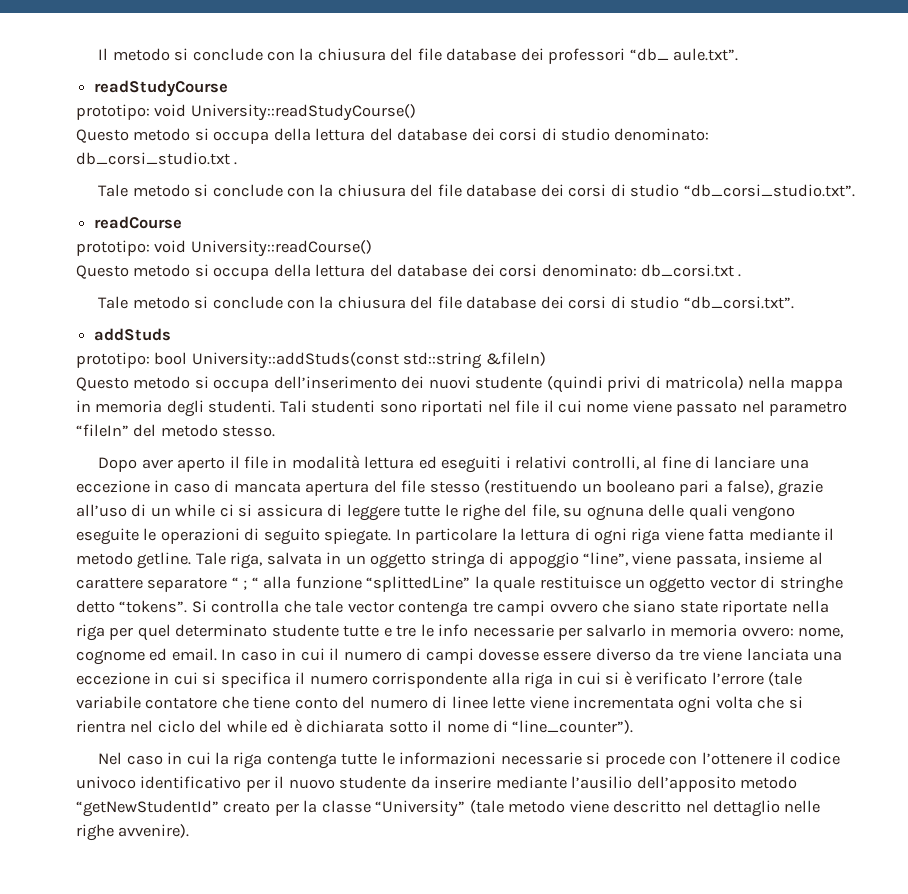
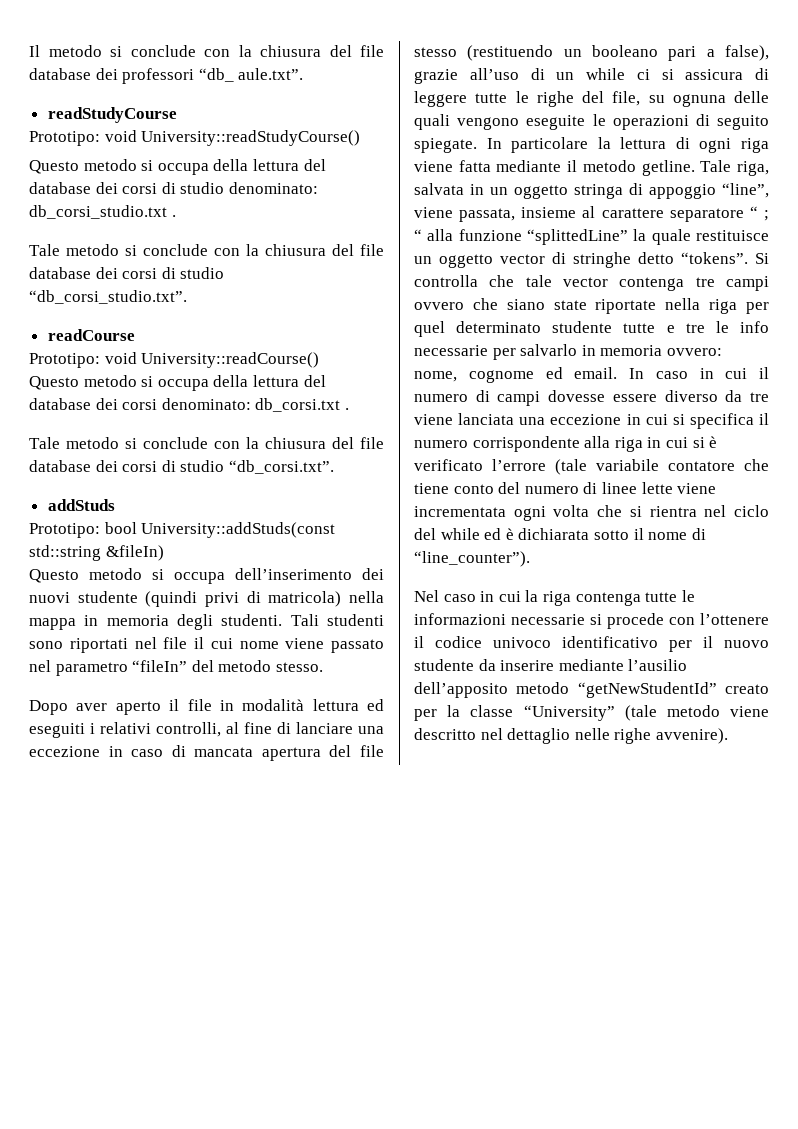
- prototipo: void University::readStudyCourse()
+ Prototipo: void University::readStudyCourse()
- prototipo: void University::readCourse()
+ Prototipo: void University::readCourse()
- prototipo: bool University::addStuds(const std::string &fileIn)
+ Prototipo: bool University::addStuds(const std::string &fileIn)

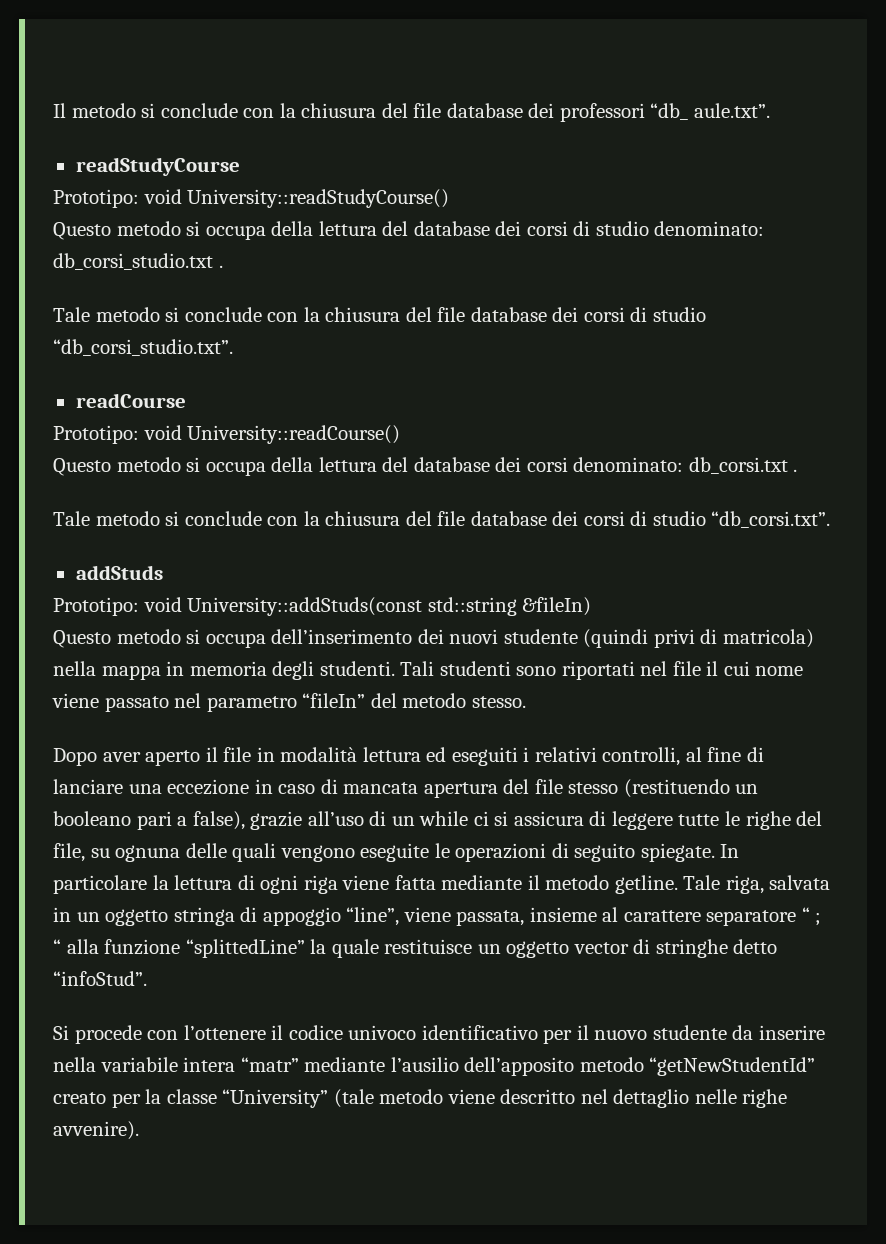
- Prototipo: bool University::addStuds(const std::string &fileIn)
+ Prototipo: void University::addStuds(const std::string &fileIn)
- “ alla funzione “splittedLine” la quale restituisce un oggetto vector di stringhe detto “tokens”. Si controlla che tale vector contenga tre campi ovvero che siano state riportate nella riga per quel determinato studente tutte e tre le info necessarie per salvarlo in memoria ovvero: nome, cognome ed email. In caso in cui il numero di campi dovesse essere diverso da tre viene lanciata una eccezione in cui si specifica il numero corrispondente alla riga in cui si è verificato l’errore (tale variabile contatore che tiene conto del numero di linee lette viene incrementata ogni volta che si rientra nel ciclo del while ed è dichiarata sotto il nome di “line_counter”).
- Nel caso in cui la riga contenga tutte le informazioni necessarie si procede con l’ottenere il codice univoco identificativo per il nuovo studente da inserire mediante l’ausilio dell’apposito metodo “getNewStudentId” creato per la classe “University” (tale metodo viene descritto nel dettaglio nelle righe avvenire).
+ “ alla funzione “splittedLine” la quale restituisce un oggetto vector di stringhe detto “infoStud”.
+ Si procede con l’ottenere il codice univoco identificativo per il nuovo studente da inserire nella variabile intera “matr” mediante l’ausilio dell’apposito metodo “getNewStudentId” creato per la classe “University” (tale metodo viene descritto nel dettaglio nelle righe avvenire).

